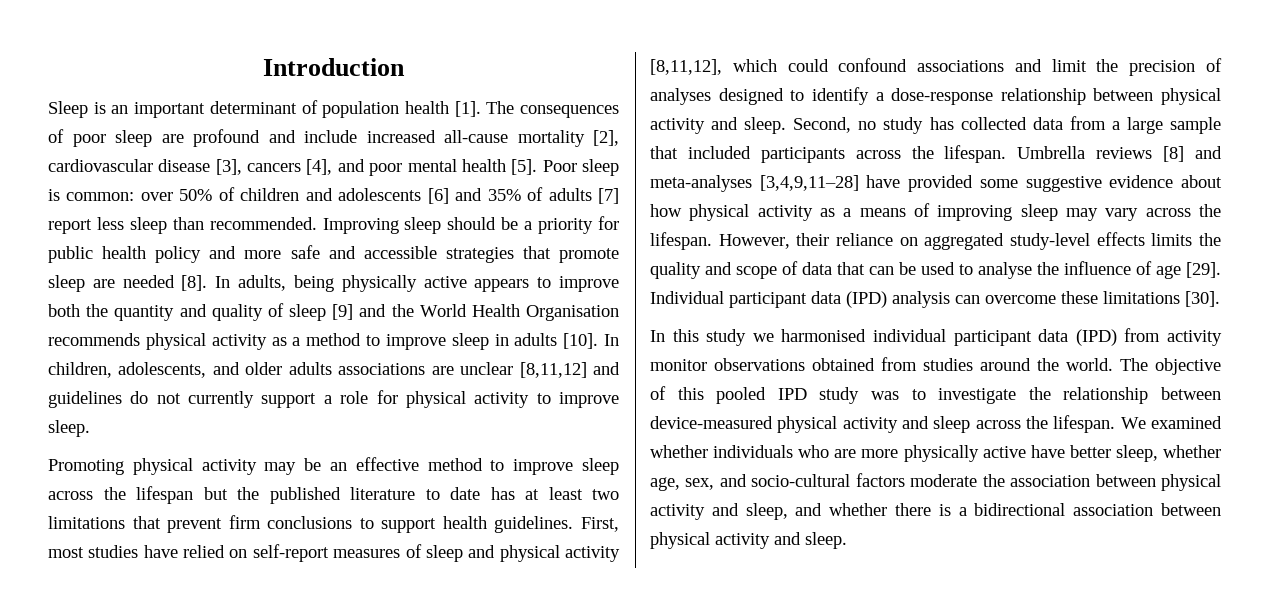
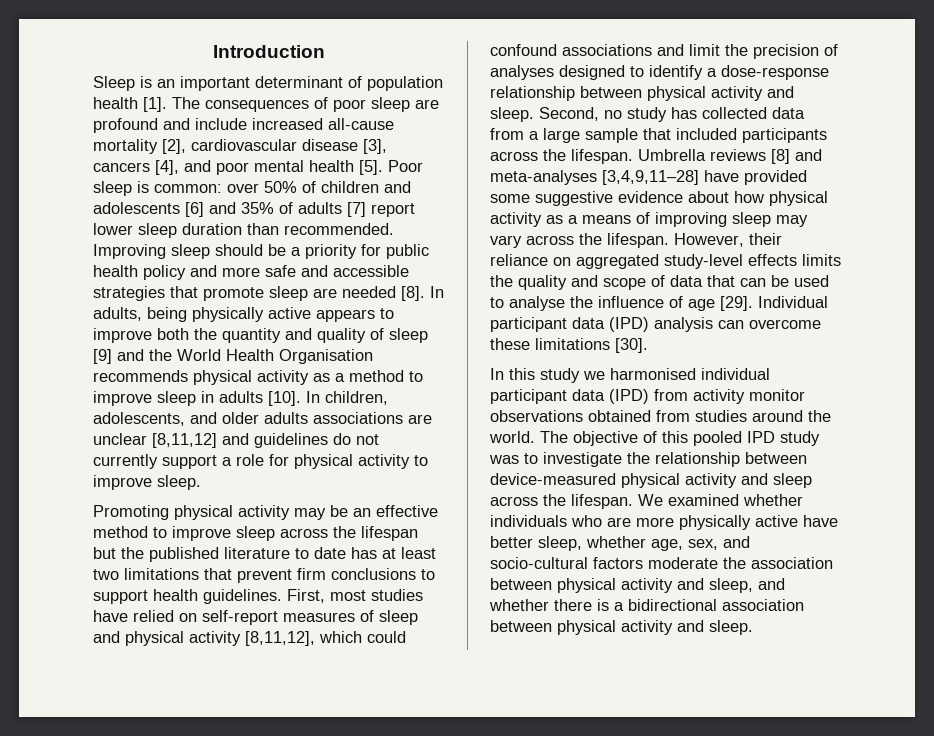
- Poor sleep is common: over 50% of children and adolescents [6] and 35% of adults [7] report less sleep than recommended.
+ Poor sleep is common: over 50% of children and adolescents [6] and 35% of adults [7] report lower sleep duration than recommended.

